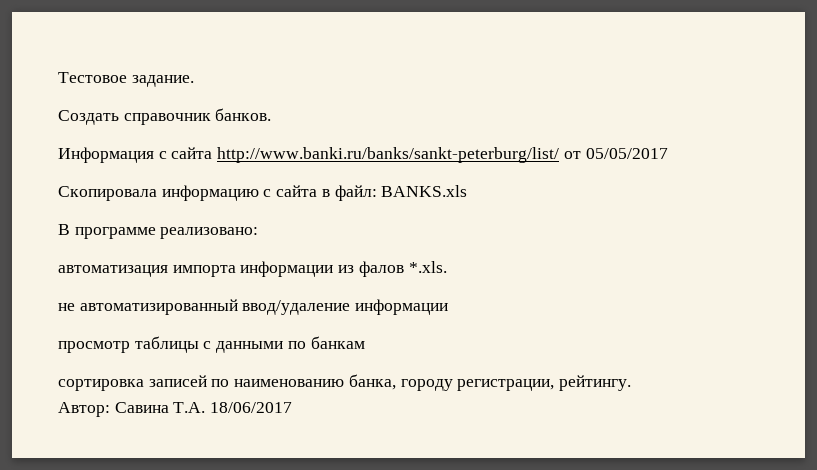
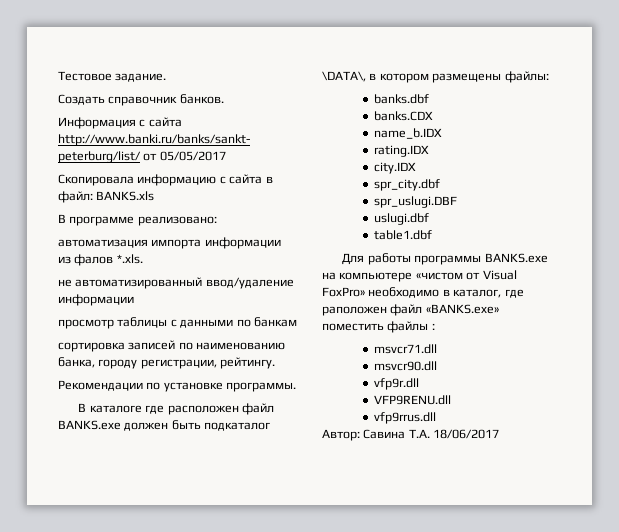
+ Рекомендации по установке программы.
+ В каталоге где расположен файл BANKS.exe должен быть подкаталог \DATA\, в котором размещены файлы:
+ banks.dbf
+ banks.CDX
+ name_b.IDX
+ rating.IDX
+ city.IDX
+ spr_city.dbf
+ spr_uslugi.DBF
+ uslugi.dbf
+ table1.dbf
+ Для работы программы BANKS.exe на компьютере «чистом от Visual FoxPro» необходимо в каталог, где раположен файл «BANKS.exe» поместить файлы :
+ msvcr71.dll
+ msvcr90.dll
+ vfp9r.dll
+ VFP9RENU.dll
+ vfp9rrus.dll

